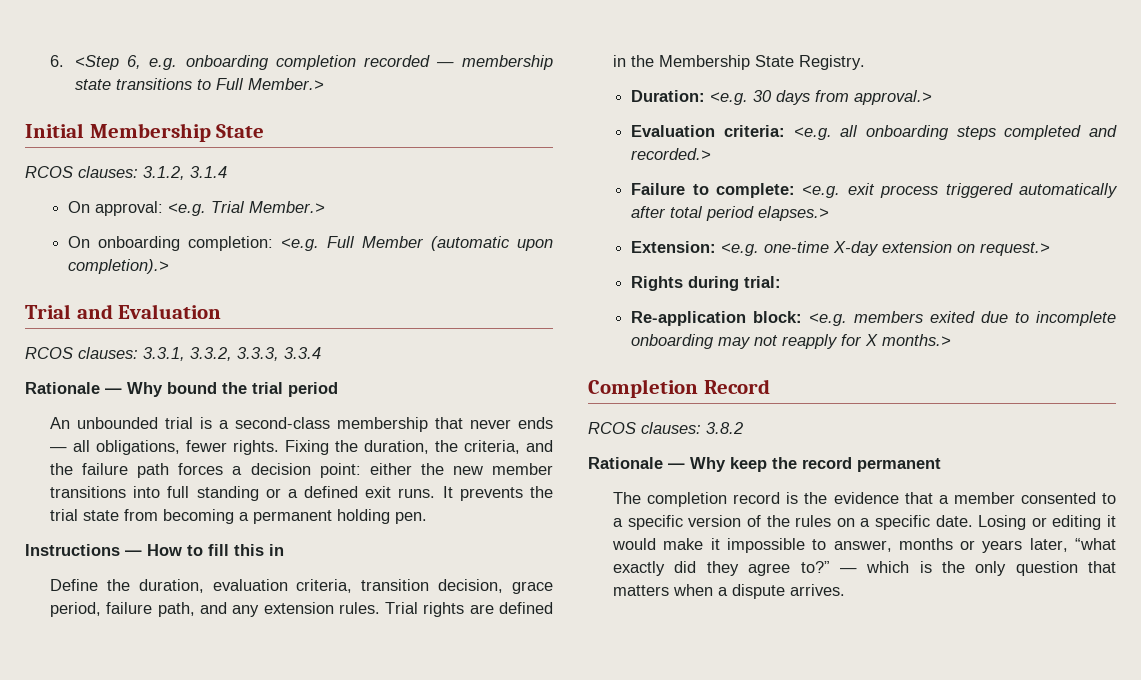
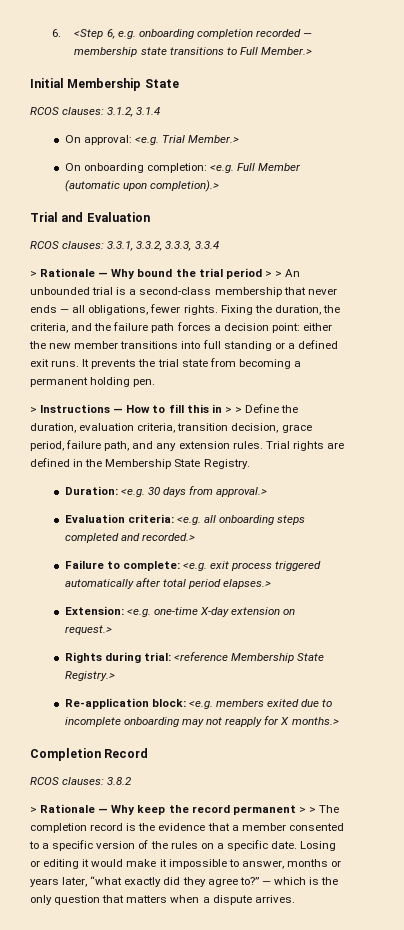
- Rationale — Why bound the trial period
- An unbounded trial is a second-class membership that never ends — all obligations, fewer rights.
+ > Rationale — Why bound the trial period > > An unbounded trial is a second-class membership that never ends — all obligations, fewer rights.
- Instructions — How to fill this in
- Define the duration, evaluation criteria, transition decision, grace period, failure path, and any extension rules.
+ > Instructions — How to fill this in > > Define the duration, evaluation criteria, transition decision, grace period, failure path, and any extension rules.
- Rights during trial:
+ Rights during trial: <reference Membership State Registry.>
- Rationale — Why keep the record permanent
- The completion record is the evidence that a member consented to a specific version of the rules on a specific date.
+ > Rationale — Why keep the record permanent > > The completion record is the evidence that a member consented to a specific version of the rules on a specific date.

